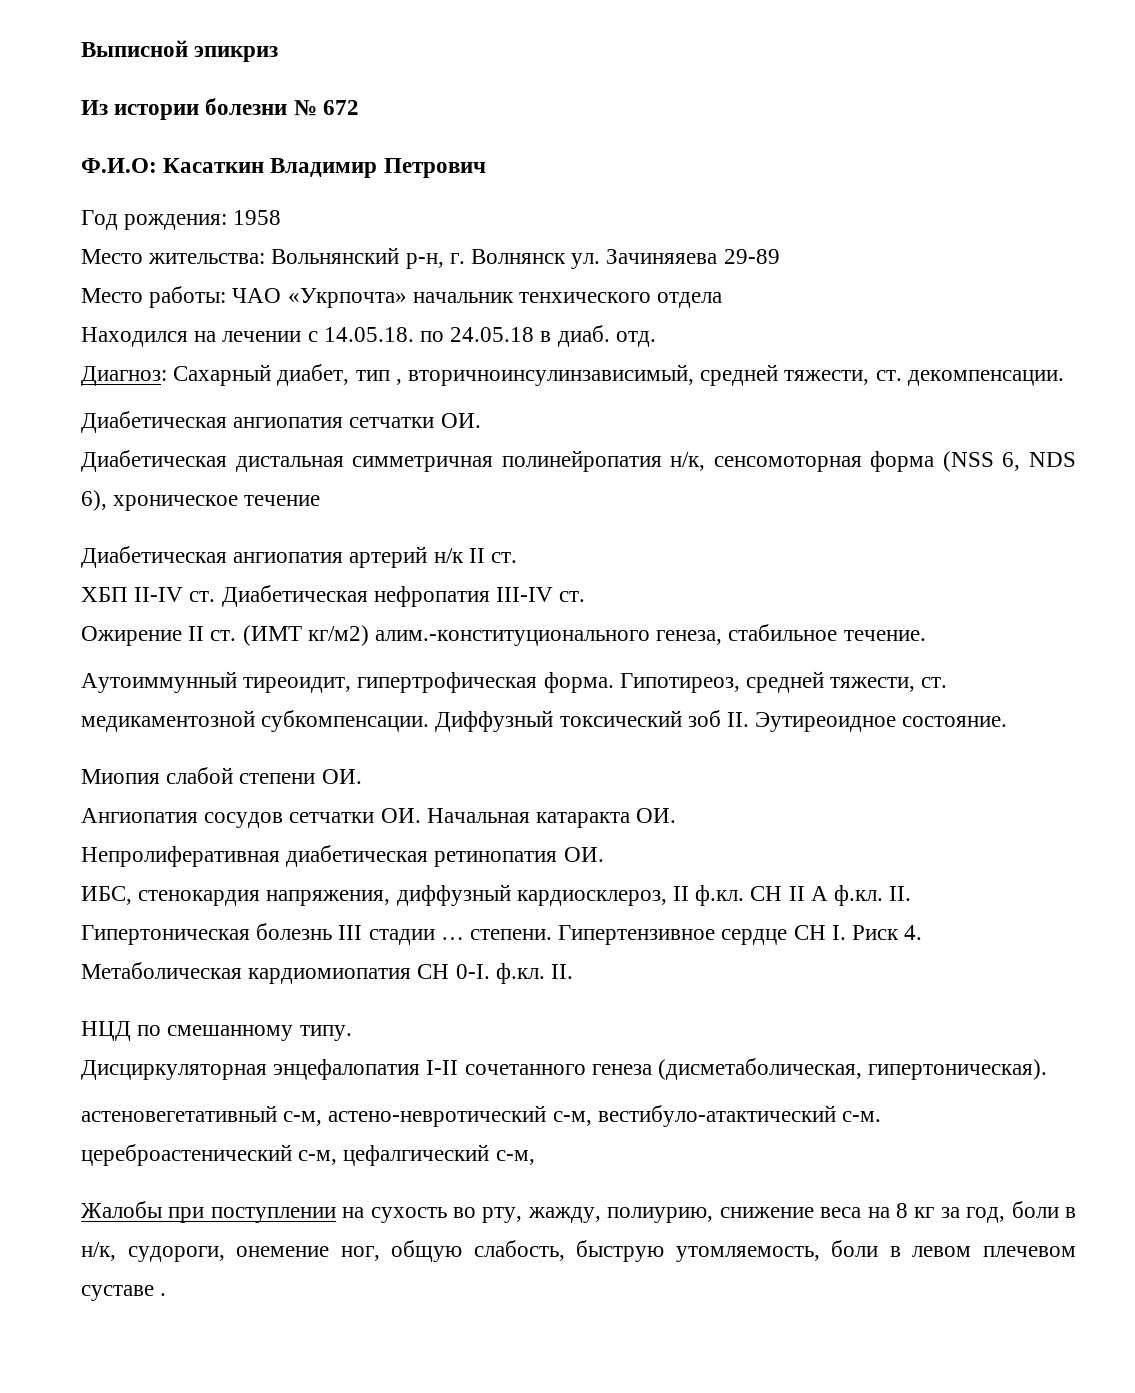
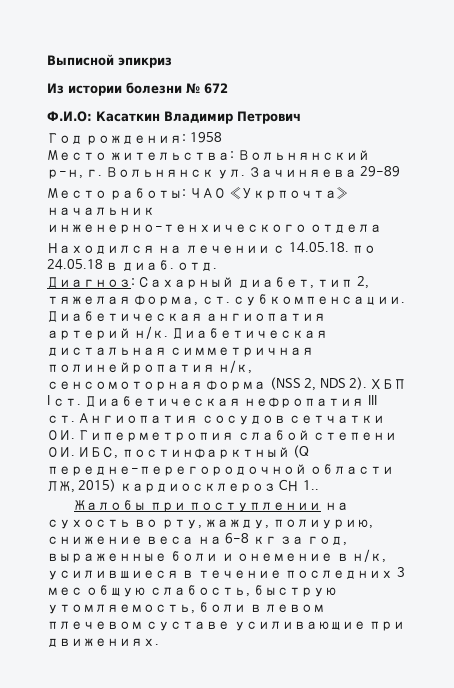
- Место жительства: Вольнянский р-н, г. Волнянск ул. Зачиняяева 29-89
+ Место жительства: Вольнянский р-н, г. Вольнянск ул. Зачиняева 29-89
- Место работы: ЧАО «Укрпочта» начальник тенхического отдела
+ Место работы: ЧАО «Укрпочта» начальник инженерно-тенхического отдела
- Диагноз: Сахарный диабет, тип , вторичноинсулинзависимый, средней тяжести, ст. декомпенсации.
- Диабетическая ангиопатия сетчатки ОИ.
- Диабетическая дистальная симметричная полинейропатия н/к, сенсомоторная форма (NSS 6, NDS 6), хроническое течение
- Диабетическая ангиопатия артерий н/к II ст.
- ХБП II-IV ст. Диабетическая нефропатия III-IV ст.
- Ожирение II ст. (ИМТ кг/м2) алим.-конституционального генеза, стабильное течение.
- Аутоиммунный тиреоидит, гипертрофическая форма. Гипотиреоз, средней тяжести, ст. медикаментозной субкомпенсации. Диффузный токсический зоб II. Эутиреоидное состояние.
- Миопия слабой степени ОИ.
- Ангиопатия сосудов сетчатки ОИ. Начальная катаракта ОИ.
- Непролиферативная диабетическая ретинопатия ОИ.
- ИБС, стенокардия напряжения, диффузный кардиосклероз, II ф.кл. СН II А ф.кл. II. Гипертоническая болезнь III стадии … степени. Гипертензивное сердце СН I. Риск 4. Метаболическая кардиомиопатия СН 0-I. ф.кл. II.
- НЦД по смешанному типу.
- Дисциркуляторная энцефалопатия I-II сочетанного генеза (дисметаболическая, гипертоническая).
- астеновегетативный с-м, астено-невротический с-м, вестибуло-атактический с-м. цереброастенический с-м, цефалгический с-м,
+ Диагноз: Сахарный диабет, тип 2, тяжелая форма, ст. субкомпенсации. Диабетическая ангиопатия артерий н/к. Диабетическая дистальная симметричная полинейропатия н/к, сенсомоторная форма (NSS 2, NDS 2). ХБП I ст. Диабетическая нефропатия III ст. Ангиопатия сосудов сетчатки ОИ. Гиперметропия слабой степени ОИ. ИБС, постинфарктный (Q передне-перегородочной области ЛЖ, 2015) кардиосклероз CН 1..
- Жалобы при поступлении на сухость во рту, жажду, полиурию, снижение веса на 8 кг за год, боли в н/к, судороги, онемение ног, общую слабость, быструю утомляемость, боли в левом плечевом суставе .
+ Жалобы при поступлении на сухость во рту, жажду, полиурию, снижение веса на 6-8 кг за год, выраженные боли и онемение в н/к, усилившиеся в течение последних 3 мес общую слабость, быструю утомляемость, боли в левом плечевом суставе усиливающие при движениях.

